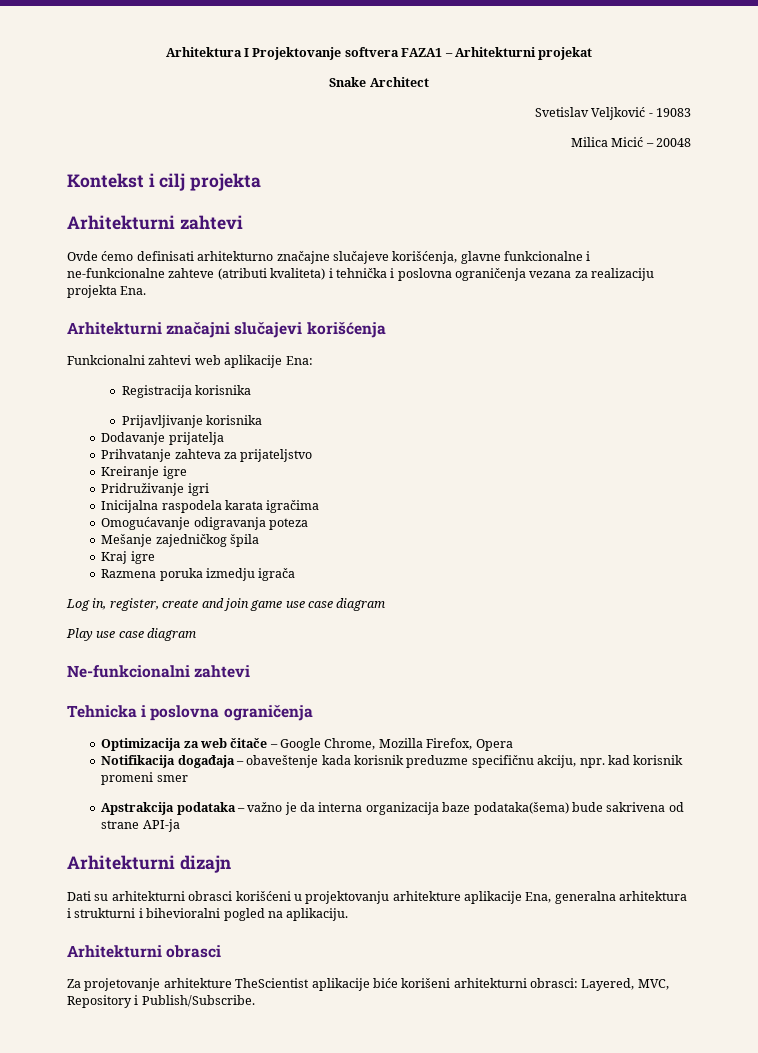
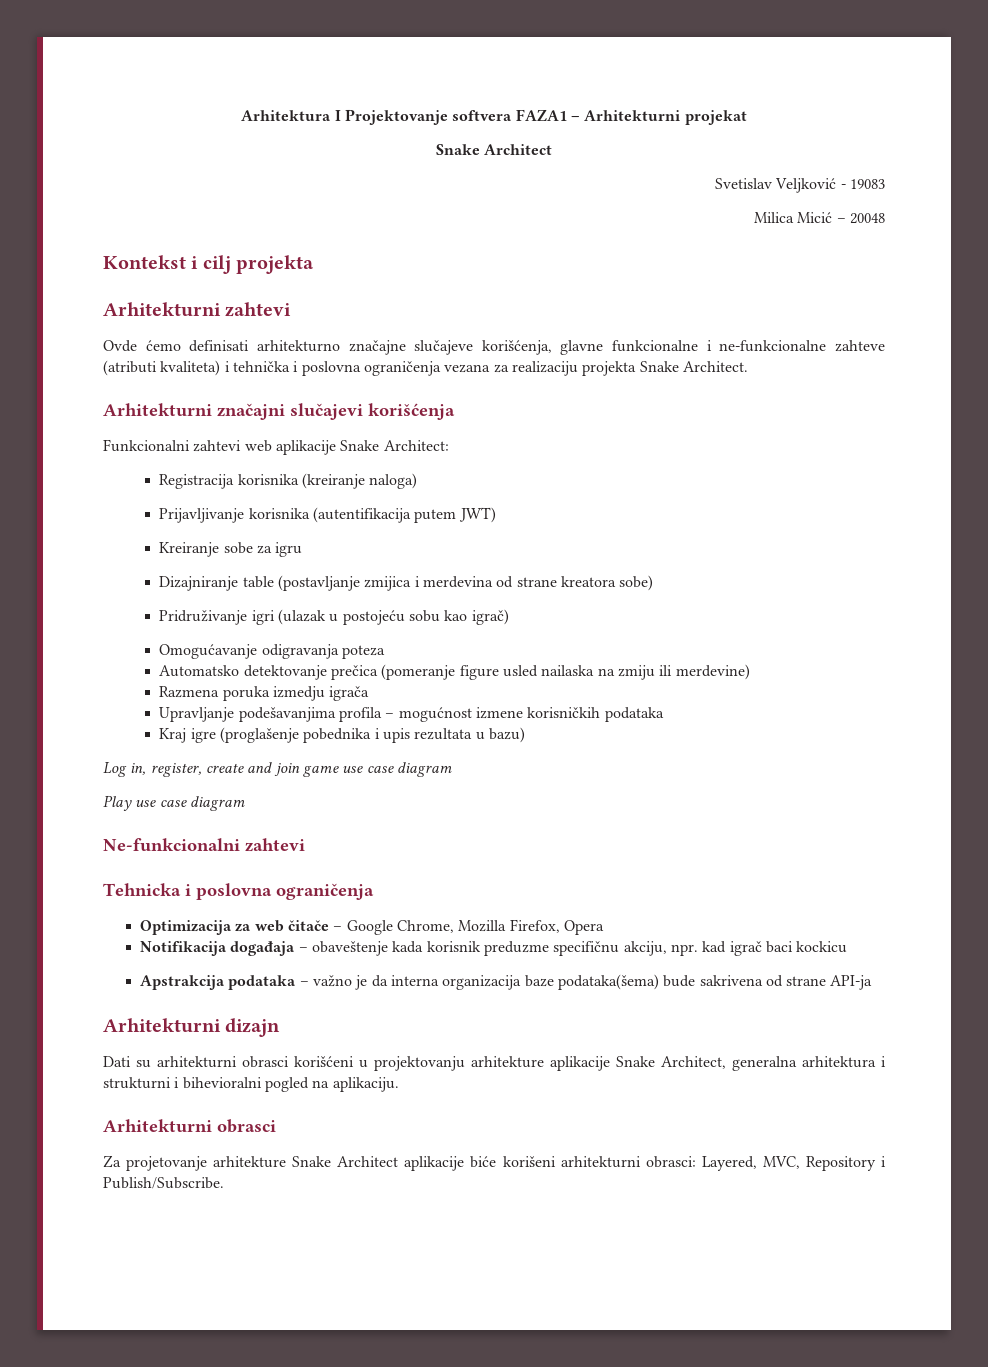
- Ovde ćemo definisati arhitekturno značajne slučajeve korišćenja, glavne funkcionalne i ne-funkcionalne zahteve (atributi kvaliteta) i tehnička i poslovna ograničenja vezana za realizaciju projekta Ena.
+ Ovde ćemo definisati arhitekturno značajne slučajeve korišćenja, glavne funkcionalne i ne-funkcionalne zahteve (atributi kvaliteta) i tehnička i poslovna ograničenja vezana za realizaciju projekta Snake Architect.
- Funkcionalni zahtevi web aplikacije Ena:
+ Funkcionalni zahtevi web aplikacije Snake Architect:
- Registracija korisnika
+ Registracija korisnika (kreiranje naloga)
- Prijavljivanje korisnika
- Dodavanje prijatelja
- Prihvatanje zahteva za prijateljstvo
- Kreiranje igre
- Pridruživanje igri
- Inicijalna raspodela karata igračima
+ Prijavljivanje korisnika (autentifikacija putem JWT)
+ Kreiranje sobe za igru
+ Dizajniranje table (postavljanje zmijica i merdevina od strane kreatora sobe)
+ Pridruživanje igri (ulazak u postojeću sobu kao igrač)
  Omogućavanje odigravanja poteza
- Mešanje zajedničkog špila
- Kraj igre
+ Automatsko detektovanje prečica (pomeranje figure usled nailaska na zmiju ili merdevine)
  Razmena poruka izmedju igrača
+ Upravljanje podešavanjima profila – mogućnost izmene korisničkih podataka
+ Kraj igre (proglašenje pobednika i upis rezultata u bazu)
- Notifikacija događaja – obaveštenje kada korisnik preduzme specifičnu akciju, npr. kad korisnik promeni smer
+ Notifikacija događaja – obaveštenje kada korisnik preduzme specifičnu akciju, npr. kad igrač baci kockicu
- Dati su arhitekturni obrasci korišćeni u projektovanju arhitekture aplikacije Ena, generalna arhitektura i strukturni i bihevioralni pogled na aplikaciju.
+ Dati su arhitekturni obrasci korišćeni u projektovanju arhitekture aplikacije Snake Architect, generalna arhitektura i strukturni i bihevioralni pogled na aplikaciju.
- Za projetovanje arhitekture TheScientist aplikacije biće korišeni arhitekturni obrasci: Layered, MVC, Repository i Publish/Subscribe.
+ Za projetovanje arhitekture Snake Architect aplikacije biće korišeni arhitekturni obrasci: Layered, MVC, Repository i Publish/Subscribe.

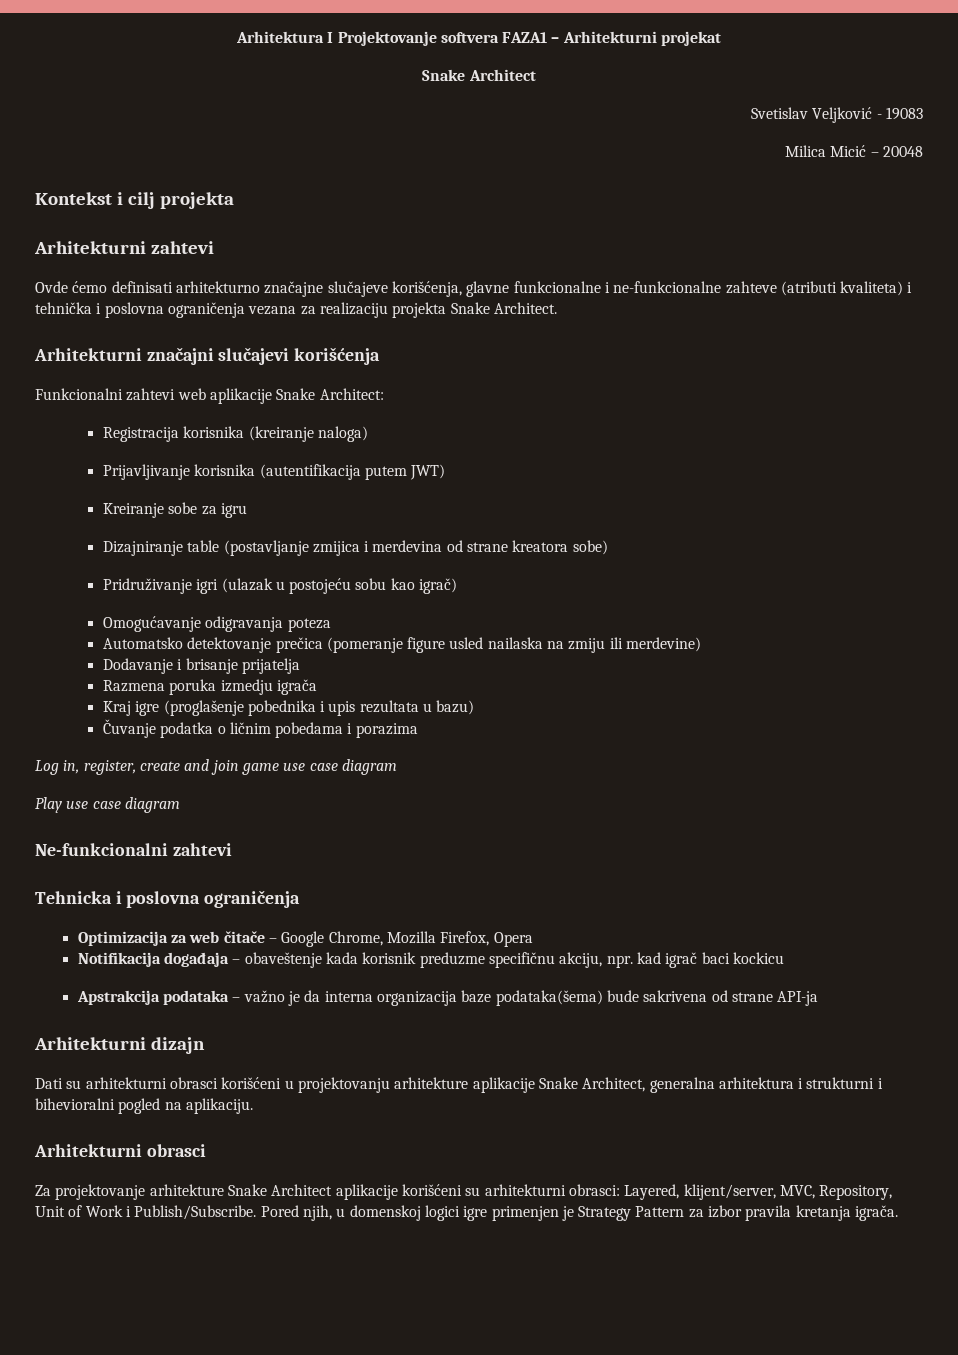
+ Dodavanje i brisanje prijatelja
- Upravljanje podešavanjima profila – mogućnost izmene korisničkih podataka
+ Čuvanje podatka o ličnim pobedama i porazima
- Za projetovanje arhitekture Snake Architect aplikacije biće korišeni arhitekturni obrasci: Layered, MVC, Repository i Publish/Subscribe.
+ Za projektovanje arhitekture Snake Architect aplikacije korišćeni su arhitekturni obrasci: Layered, klijent/server, MVC, Repository, Unit of Work i Publish/Subscribe. Pored njih, u domenskoj logici igre primenjen je Strategy Pattern za izbor pravila kretanja igrača.

